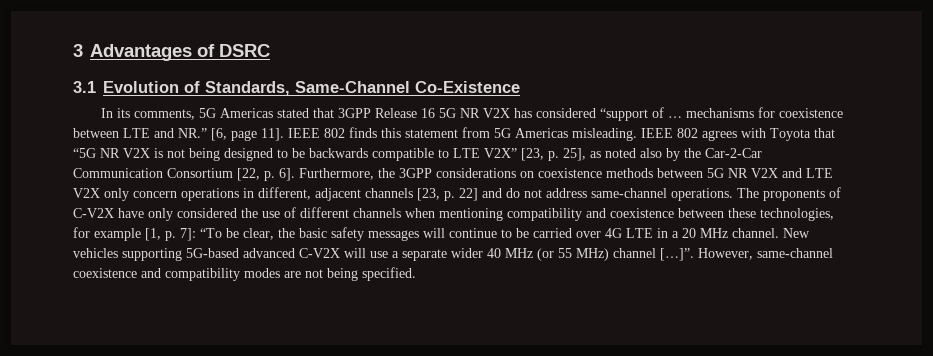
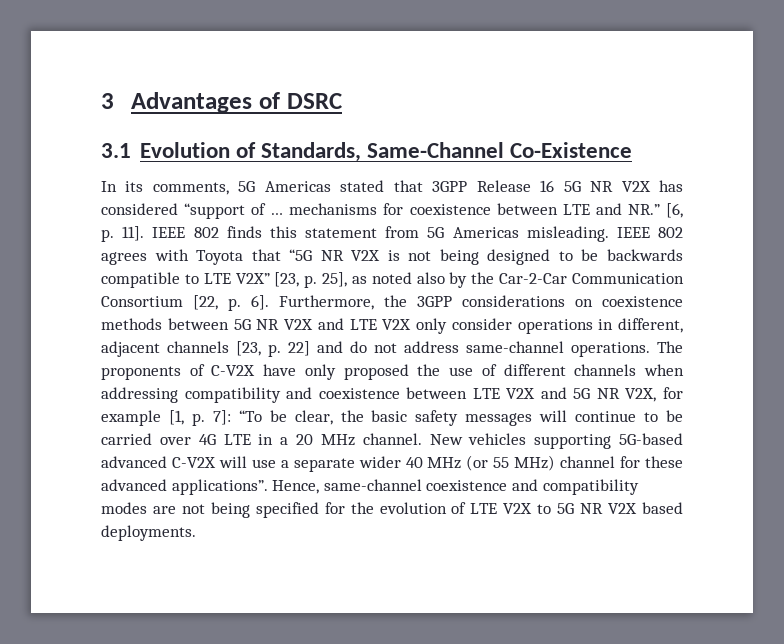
- In its comments, 5G Americas stated that 3GPP Release 16 5G NR V2X has considered “support of … mechanisms for coexistence between LTE and NR.” [6, page 11].
+ In its comments, 5G Americas stated that 3GPP Release 16 5G NR V2X has considered “support of … mechanisms for coexistence between LTE and NR.” [6, p. 11].
- Furthermore, the 3GPP considerations on coexistence methods between 5G NR V2X and LTE V2X only concern operations in different, adjacent channels [23, p. 22] and do not address same-channel operations.
+ Furthermore, the 3GPP considerations on coexistence methods between 5G NR V2X and LTE V2X only consider operations in different, adjacent channels [23, p. 22] and do not address same-channel operations.
- The proponents of C-V2X have only considered the use of different channels when mentioning compatibility and coexistence between these technologies, for example [1, p. 7]: “To be clear, the basic safety messages will continue to be carried over 4G LTE in a 20 MHz channel.
+ The proponents of C-V2X have only proposed the use of different channels when addressing compatibility and coexistence between LTE V2X and 5G NR V2X, for example [1, p. 7]: “To be clear, the basic safety messages will continue to be carried over 4G LTE in a 20 MHz channel.
- New vehicles supporting 5G-based advanced C-V2X will use a separate wider 40 MHz (or 55 MHz) channel […]”. However, same-channel coexistence and compatibility modes are not being specified.
+ New vehicles supporting 5G-based advanced C-V2X will use a separate wider 40 MHz (or 55 MHz) channel for these advanced applications”. Hence, same-channel coexistence and compatibility modes are not being specified for the evolution of LTE V2X to 5G NR V2X based deployments.

